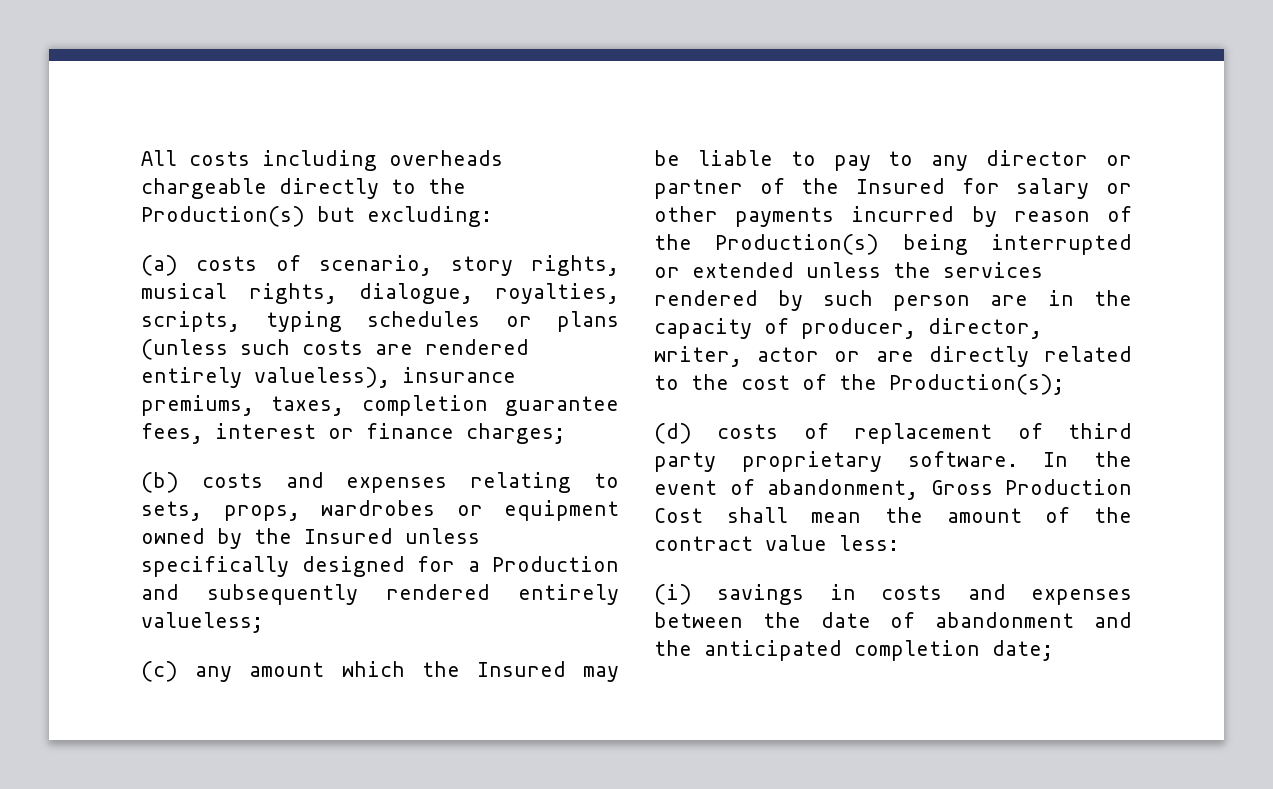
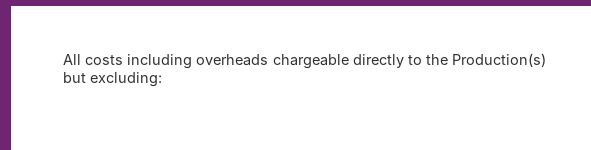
- (a) costs of scenario, story rights, musical rights, dialogue, royalties, scripts, typing schedules or plans (unless such costs are rendered entirely valueless), insurance premiums, taxes, completion guarantee fees, interest or finance charges;
- (b) costs and expenses relating to sets, props, wardrobes or equipment owned by the Insured unless specifically designed for a Production and subsequently rendered entirely valueless;
- (c) any amount which the Insured may be liable to pay to any director or partner of the Insured for salary or other payments incurred by reason of the Production(s) being interrupted or extended unless the services rendered by such person are in the capacity of producer, director, writer, actor or are directly related to the cost of the Production(s);
- (d) costs of replacement of third party proprietary software. In the event of abandonment, Gross Production Cost shall mean the amount of the contract value less:
- (i) savings in costs and expenses between the date of abandonment and the anticipated completion date;

